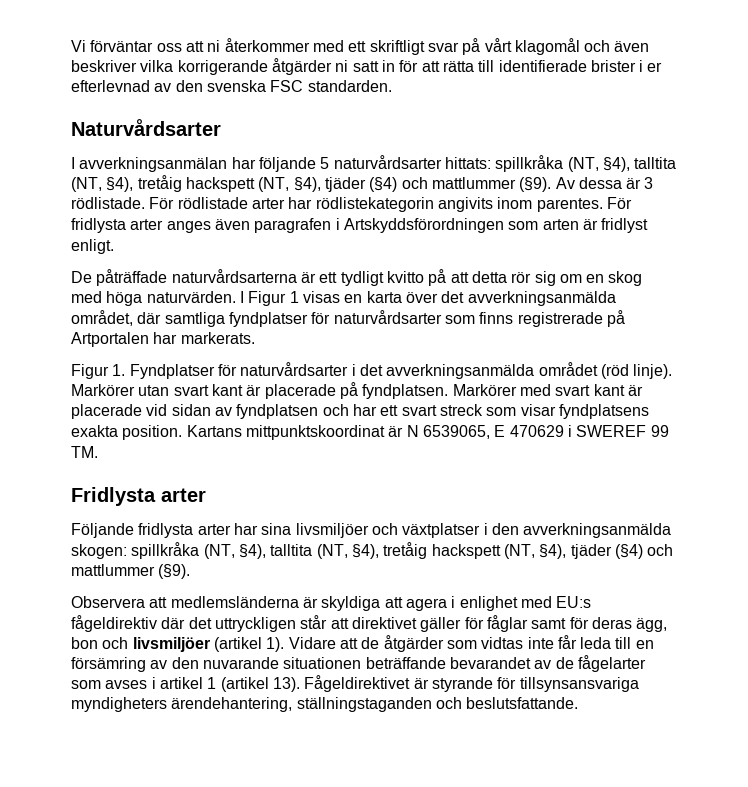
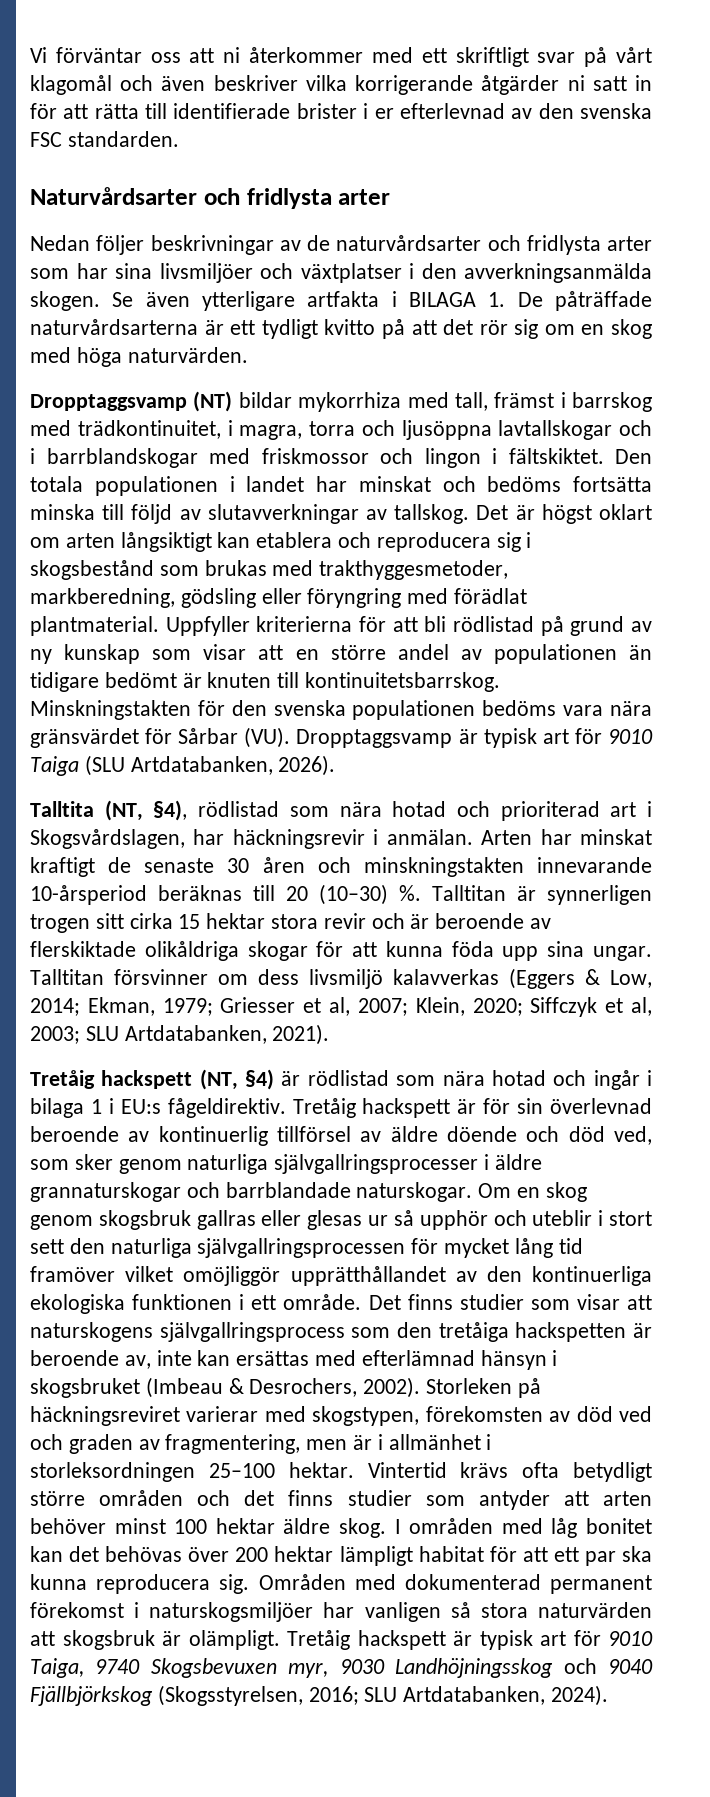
- Naturvårdsarter
- I avverkningsanmälan har följande 5 naturvårdsarter hittats: spillkråka (NT, §4), talltita (NT, §4), tretåig hackspett (NT, §4), tjäder (§4) och mattlummer (§9). Av dessa är 3 rödlistade. För rödlistade arter har rödlistekategorin angivits inom parentes. För fridlysta arter anges även paragrafen i Artskyddsförordningen som arten är fridlyst enligt.
- De påträffade naturvårdsarterna är ett tydligt kvitto på att detta rör sig om en skog med höga naturvärden. I Figur 1 visas en karta över det avverkningsanmälda området, där samtliga fyndplatser för naturvårdsarter som finns registrerade på Artportalen har markerats.
- Figur 1. Fyndplatser för naturvårdsarter i det avverkningsanmälda området (röd linje). Markörer utan svart kant är placerade på fyndplatsen. Markörer med svart kant är placerade vid sidan av fyndplatsen och har ett svart streck som visar fyndplatsens exakta position. Kartans mittpunktskoordinat är N 6539065, E 470629 i SWEREF 99 TM.
- Fridlysta arter
- Följande fridlysta arter har sina livsmiljöer och växtplatser i den avverkningsanmälda skogen: spillkråka (NT, §4), talltita (NT, §4), tretåig hackspett (NT, §4), tjäder (§4) och mattlummer (§9).
- Observera att medlemsländerna är skyldiga att agera i enlighet med EU:s fågeldirektiv där det uttryckligen står att direktivet gäller för fåglar samt för deras ägg, bon och livsmiljöer (artikel 1). Vidare att de åtgärder som vidtas inte får leda till en försämring av den nuvarande situationen beträffande bevarandet av de fågelarter som avses i artikel 1 (artikel 13). Fågeldirektivet är styrande för tillsynsansvariga myndigheters ärendehantering, ställningstaganden och beslutsfattande.
+ Naturvårdsarter och fridlysta arter
+ Nedan följer beskrivningar av de naturvårdsarter och fridlysta arter som har sina livsmiljöer och växtplatser i den avverkningsanmälda skogen. Se även ytterligare artfakta i BILAGA 1. De påträffade naturvårdsarterna är ett tydligt kvitto på att det rör sig om en skog med höga naturvärden.
+ Dropptaggsvamp (NT) bildar mykorrhiza med tall, främst i barrskog med trädkontinuitet, i magra, torra och ljusöppna lavtallskogar och i barrblandskogar med friskmossor och lingon i fältskiktet. Den totala populationen i landet har minskat och bedöms fortsätta minska till följd av slutavverkningar av tallskog. Det är högst oklart om arten långsiktigt kan etablera och reproducera sig i skogsbestånd som brukas med trakthyggesmetoder, markberedning, gödsling eller föryngring med förädlat plantmaterial. Uppfyller kriterierna för att bli rödlistad på grund av ny kunskap som visar att en större andel av populationen än tidigare bedömt är knuten till kontinuitetsbarrskog. Minskningstakten för den svenska populationen bedöms vara nära gränsvärdet för Sårbar (VU). Dropptaggsvamp är typisk art för 9010 Taiga (SLU Artdatabanken, 2026).
+ Talltita (NT, §4), rödlistad som nära hotad och prioriterad art i Skogsvårdslagen, har häckningsrevir i anmälan. Arten har minskat kraftigt de senaste 30 åren och minskningstakten innevarande 10-årsperiod beräknas till 20 (10–30) %. Talltitan är synnerligen trogen sitt cirka 15 hektar stora revir och är beroende av flerskiktade olikåldriga skogar för att kunna föda upp sina ungar. Talltitan försvinner om dess livsmiljö kalavverkas (Eggers & Low, 2014; Ekman, 1979; Griesser et al, 2007; Klein, 2020; Siffczyk et al, 2003; SLU Artdatabanken, 2021).
+ Tretåig hackspett (NT, §4) är rödlistad som nära hotad och ingår i bilaga 1 i EU:s fågeldirektiv. Tretåig hackspett är för sin överlevnad beroende av kontinuerlig tillförsel av äldre döende och död ved, som sker genom naturliga självgallringsprocesser i äldre grannaturskogar och barrblandade naturskogar. Om en skog genom skogsbruk gallras eller glesas ur så upphör och uteblir i stort sett den naturliga självgallringsprocessen för mycket lång tid framöver vilket omöjliggör upprätthållandet av den kontinuerliga ekologiska funktionen i ett område. Det finns studier som visar att naturskogens självgallringsprocess som den tretåiga hackspetten är beroende av, inte kan ersättas med efterlämnad hänsyn i skogsbruket (Imbeau & Desrochers, 2002). Storleken på häckningsreviret varierar med skogstypen, förekomsten av död ved och graden av fragmentering, men är i allmänhet i storleksordningen 25–100 hektar. Vintertid krävs ofta betydligt större områden och det finns studier som antyder att arten behöver minst 100 hektar äldre skog. I områden med låg bonitet kan det behövas över 200 hektar lämpligt habitat för att ett par ska kunna reproducera sig. Områden med dokumenterad permanent förekomst i naturskogsmiljöer har vanligen så stora naturvärden att skogsbruk är olämpligt. Tretåig hackspett är typisk art för 9010 Taiga, 9740 Skogsbevuxen myr, 9030 Landhöjningsskog och 9040 Fjällbjörkskog (Skogsstyrelsen, 2016; SLU Artdatabanken, 2024).

